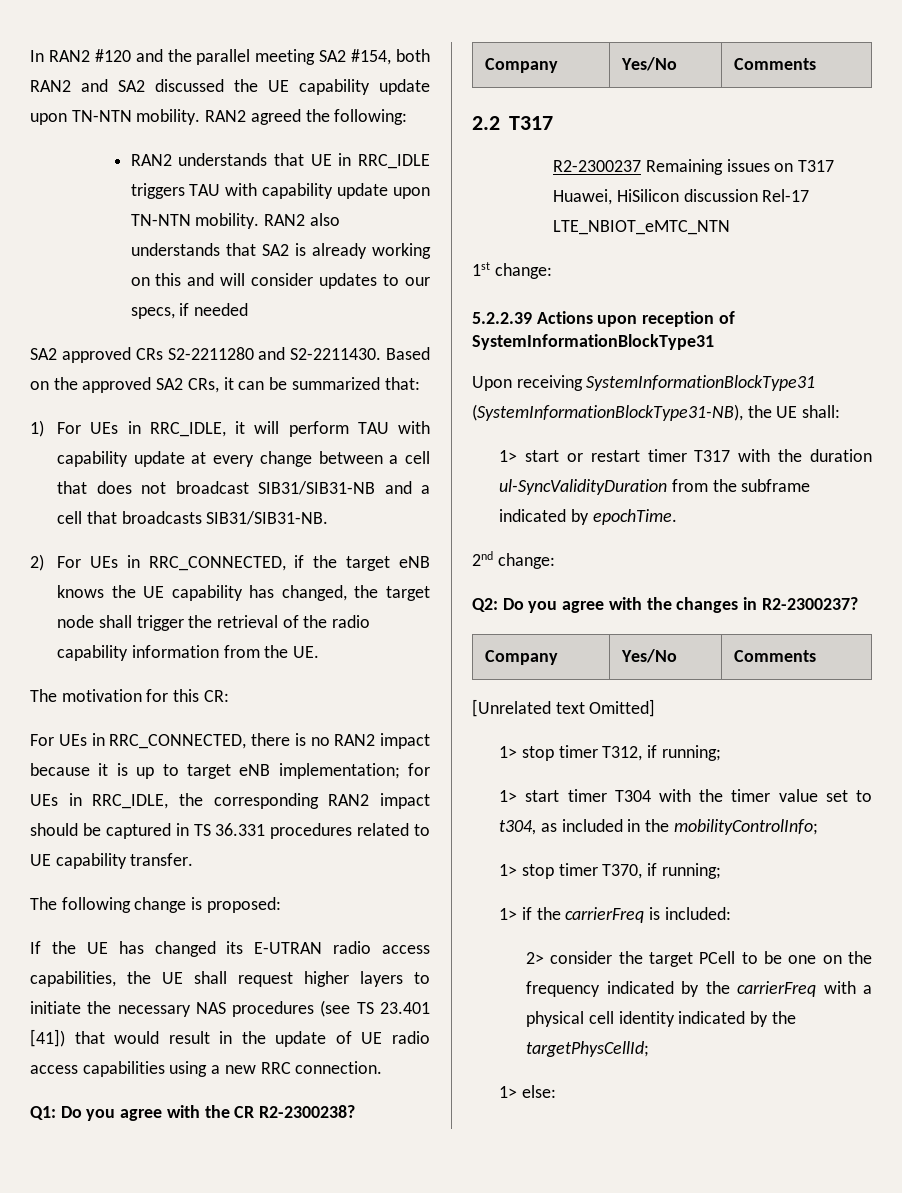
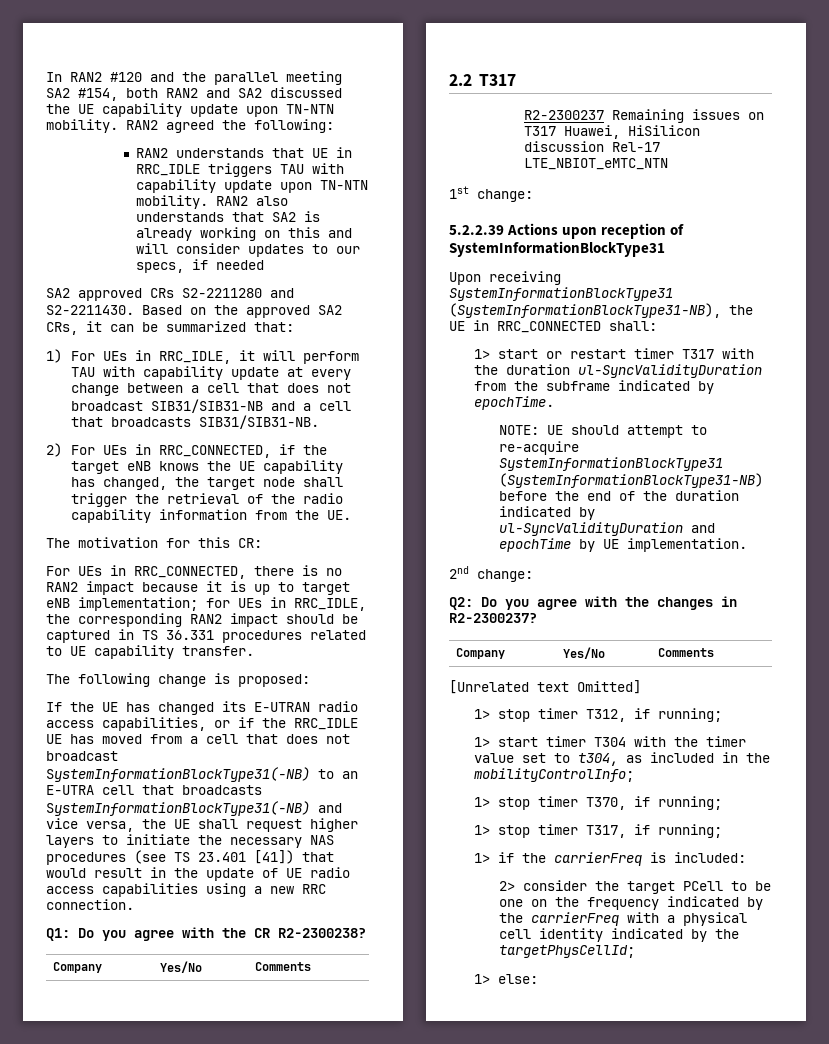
- If the UE has changed its E-UTRAN radio access capabilities, the UE shall request higher layers to initiate the necessary NAS procedures (see TS 23.401 [41]) that would result in the update of UE radio access capabilities using a new RRC connection.
+ If the UE has changed its E-UTRAN radio access capabilities, or if the RRC_IDLE UE has moved from a cell that does not broadcast SystemInformationBlockType31(-NB) to an E-UTRA cell that broadcasts SystemInformationBlockType31(-NB) and vice versa, the UE shall request higher layers to initiate the necessary NAS procedures (see TS 23.401 [41]) that would result in the update of UE radio access capabilities using a new RRC connection.
- Upon receiving SystemInformationBlockType31 (SystemInformationBlockType31-NB), the UE shall:
+ Upon receiving SystemInformationBlockType31 (SystemInformationBlockType31-NB), the UE in RRC_CONNECTED shall:
+ NOTE: UE should attempt to re-acquire SystemInformationBlockType31 (SystemInformationBlockType31-NB) before the end of the duration indicated by ul-SyncValidityDuration and epochTime by UE implementation.
+ 1> stop timer T317, if running;

